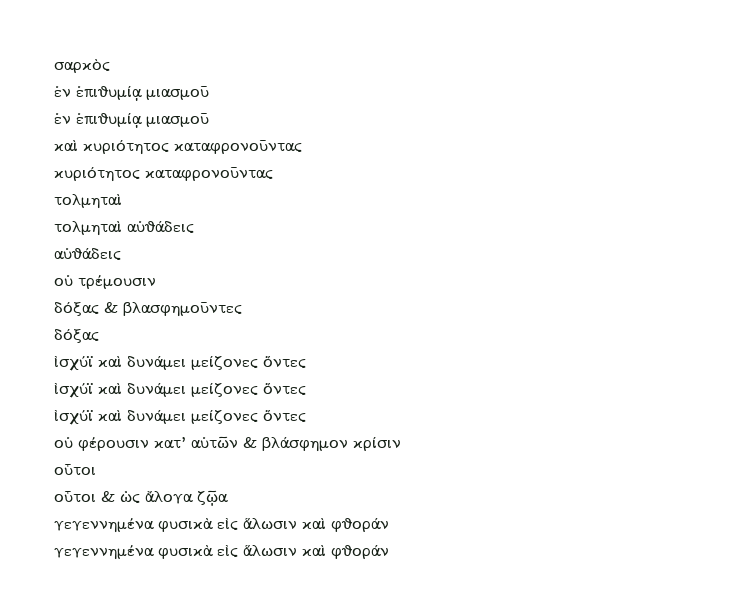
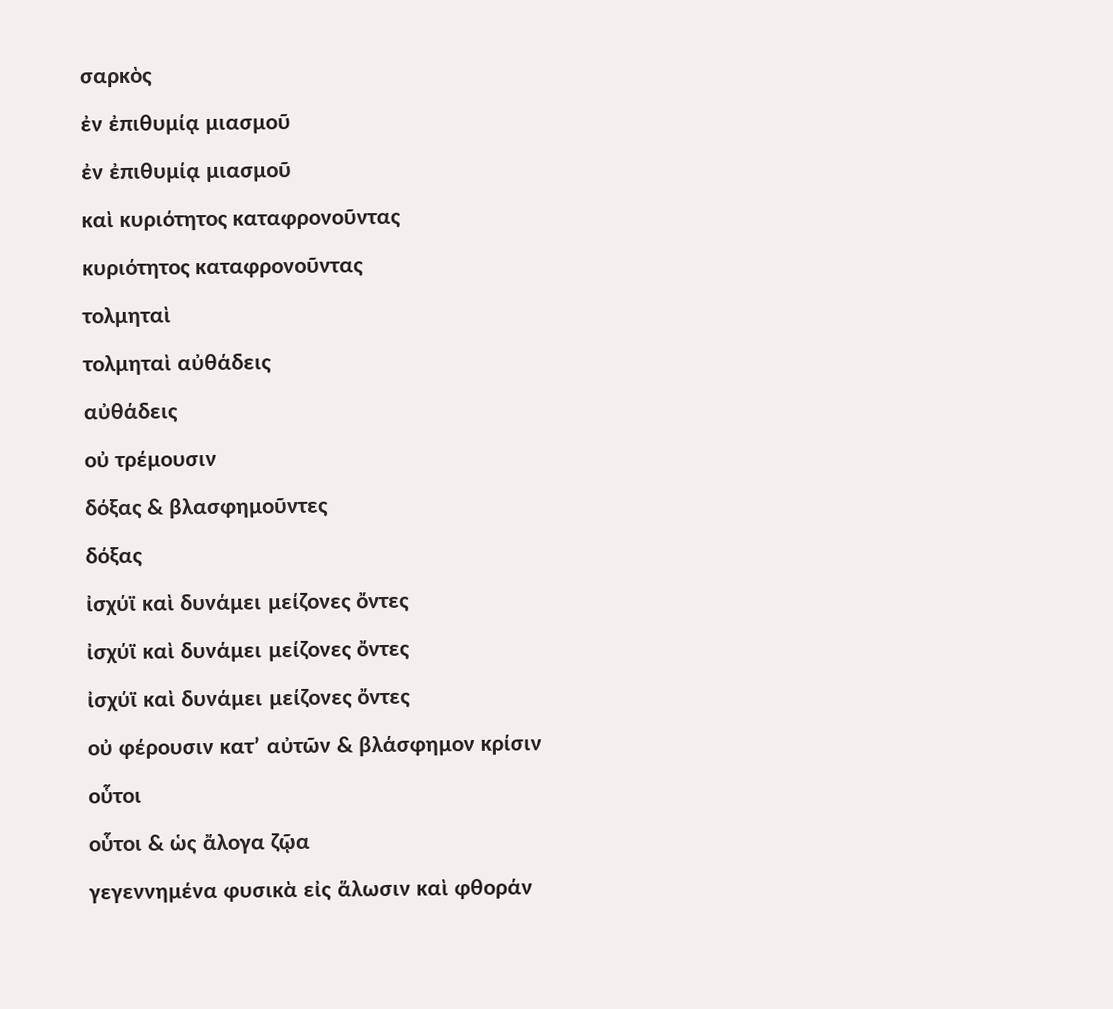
  οὗτοι & ὡς ἄλογα ζῷα
- γεγεννημένα φυσικὰ εἰς ἅλωσιν καὶ φθοράν

